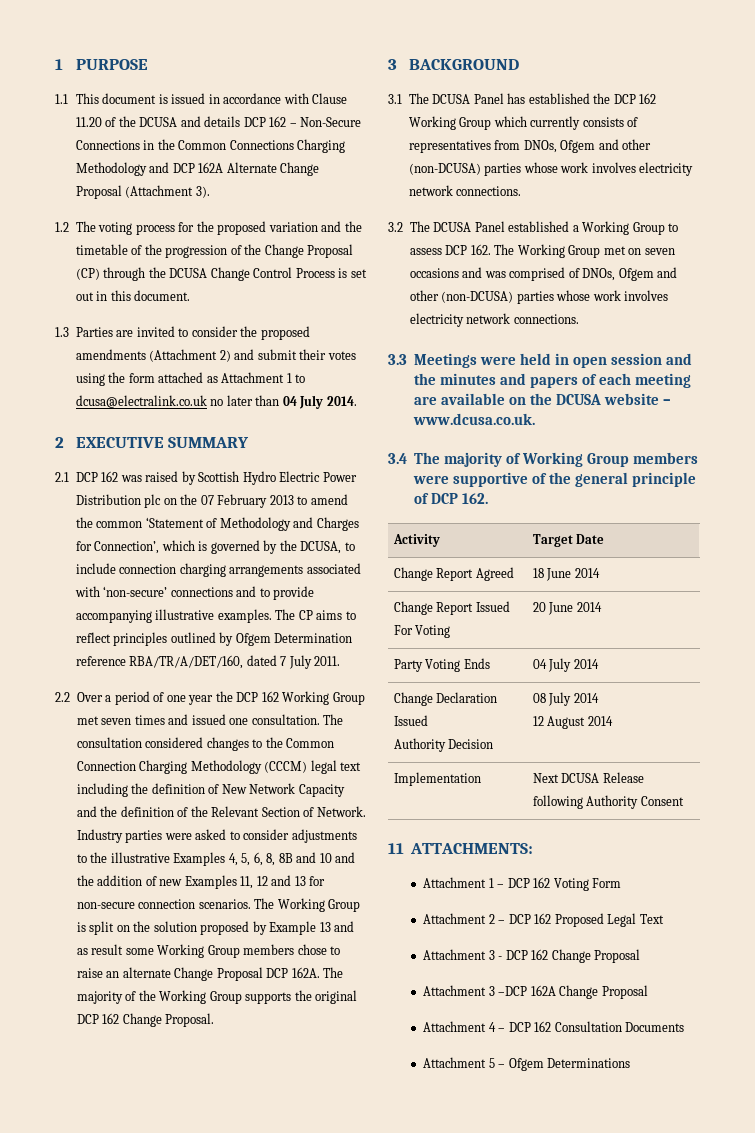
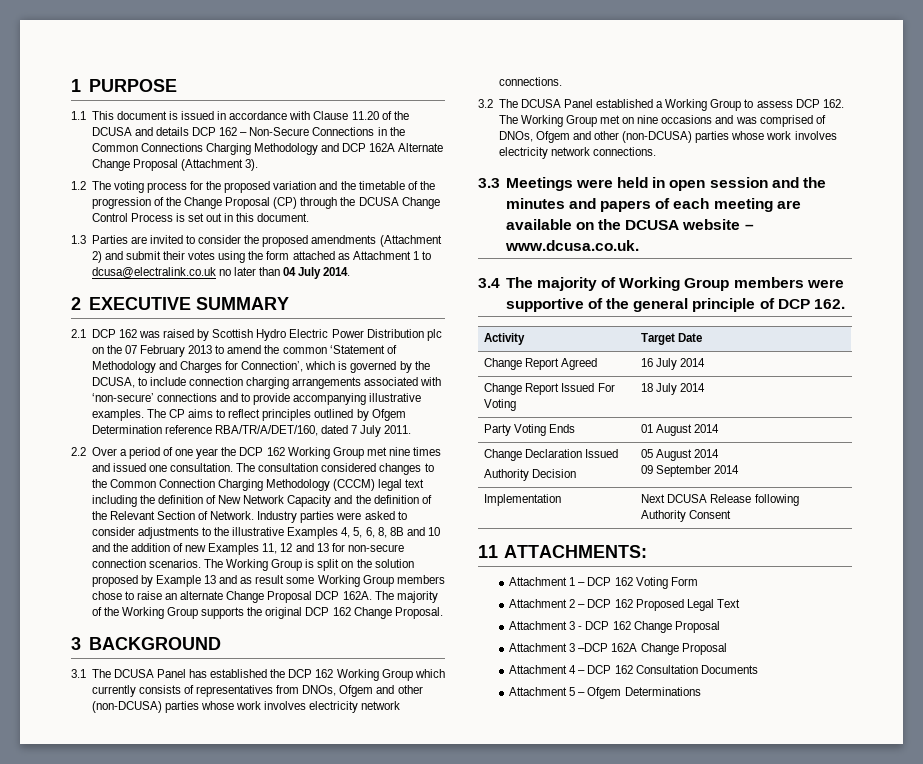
- 2.2 Over a period of one year the DCP 162 Working Group met seven times and issued one consultation.
+ 2.2 Over a period of one year the DCP 162 Working Group met nine times and issued one consultation.
- 3.2 The DCUSA Panel established a Working Group to assess DCP 162. The Working Group met on seven occasions and was comprised of DNOs, Ofgem and other (non-DCUSA) parties whose work involves electricity network connections.
+ 3.2 The DCUSA Panel established a Working Group to assess DCP 162. The Working Group met on nine occasions and was comprised of DNOs, Ofgem and other (non-DCUSA) parties whose work involves electricity network connections.
- Change Report Agreed | 18 June 2014
+ Change Report Agreed | 16 July 2014
- Change Report Issued For Voting | 20 June 2014
+ Change Report Issued For Voting | 18 July 2014
- Party Voting Ends | 04 July 2014
+ Party Voting Ends | 01 August 2014
  Change Declaration Issued
- Authority Decision | 08 July 2014
- 12 August 2014
+ Authority Decision | 05 August 2014
+ 09 September 2014

